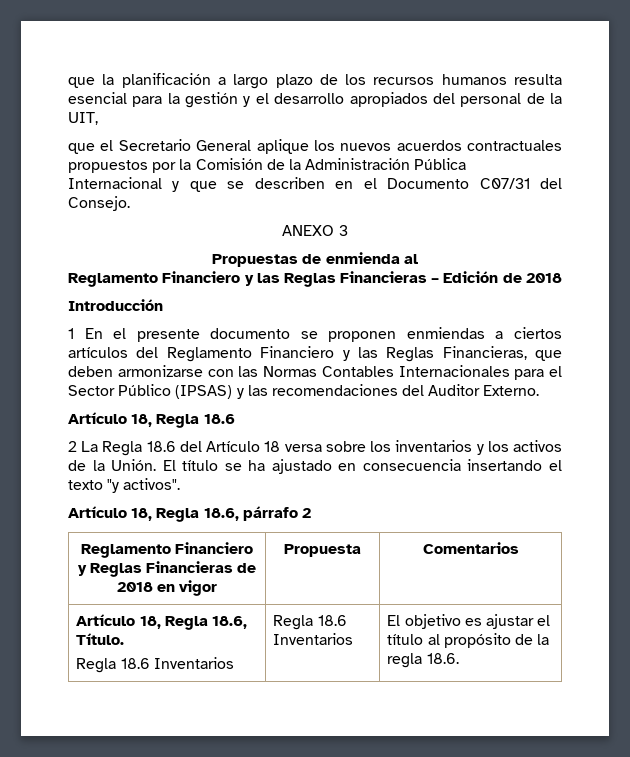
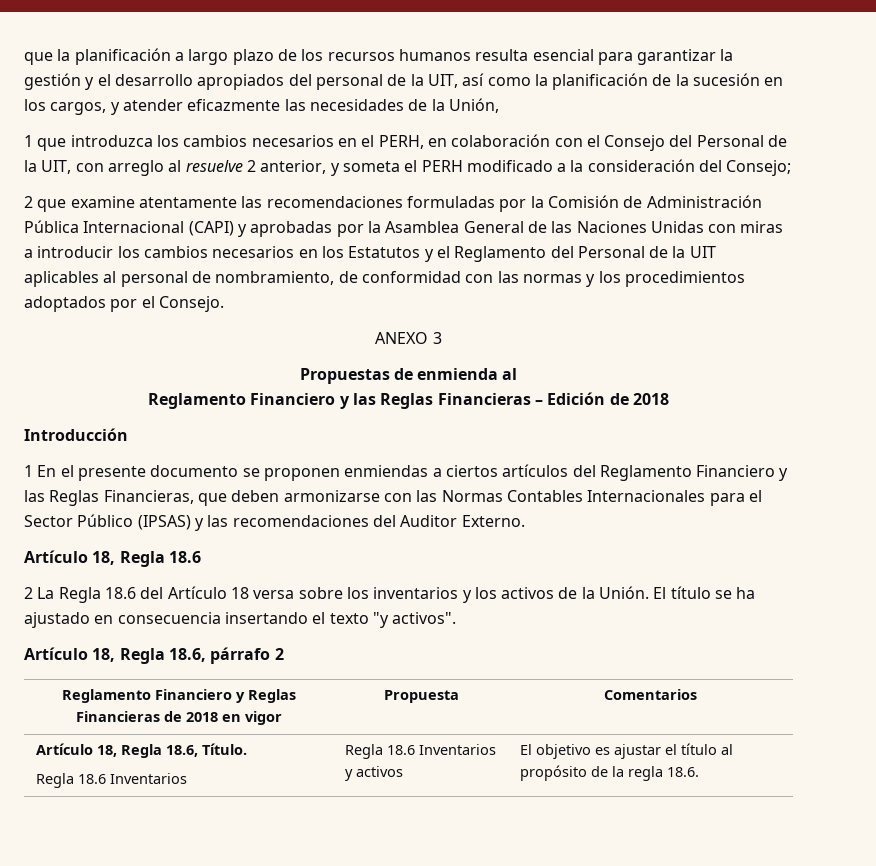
- que la planificación a largo plazo de los recursos humanos resulta esencial para la gestión y el desarrollo apropiados del personal de la UIT,
- que el Secretario General aplique los nuevos acuerdos contractuales propuestos por la Comisión de la Administración Pública Internacional y que se describen en el Documento C07/31 del Consejo.
+ que la planificación a largo plazo de los recursos humanos resulta esencial para garantizar la gestión y el desarrollo apropiados del personal de la UIT, así como la planificación de la sucesión en los cargos, y atender eficazmente las necesidades de la Unión,
+ 1 que introduzca los cambios necesarios en el PERH, en colaboración con el Consejo del Personal de la UIT, con arreglo al resuelve 2 anterior, y someta el PERH modificado a la consideración del Consejo;
+ 2 que examine atentamente las recomendaciones formuladas por la Comisión de Administración Pública Internacional (CAPI) y aprobadas por la Asamblea General de las Naciones Unidas con miras a introducir los cambios necesarios en los Estatutos y el Reglamento del Personal de la UIT aplicables al personal de nombramiento, de conformidad con las normas y los procedimientos adoptados por el Consejo.
  Artículo 18, Regla 18.6, Título.
- Regla 18.6 Inventarios | Regla 18.6 Inventarios | El objetivo es ajustar el título al propósito de la regla 18.6.
+ Regla 18.6 Inventarios | Regla 18.6 Inventarios y activos | El objetivo es ajustar el título al propósito de la regla 18.6.

